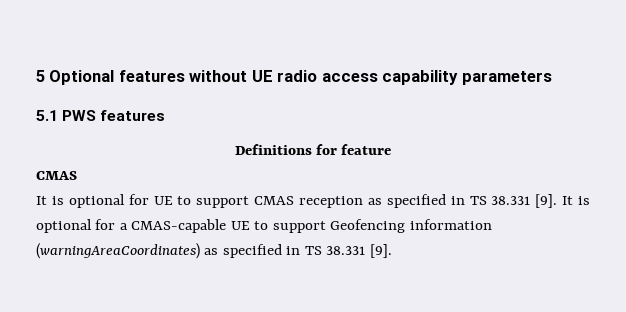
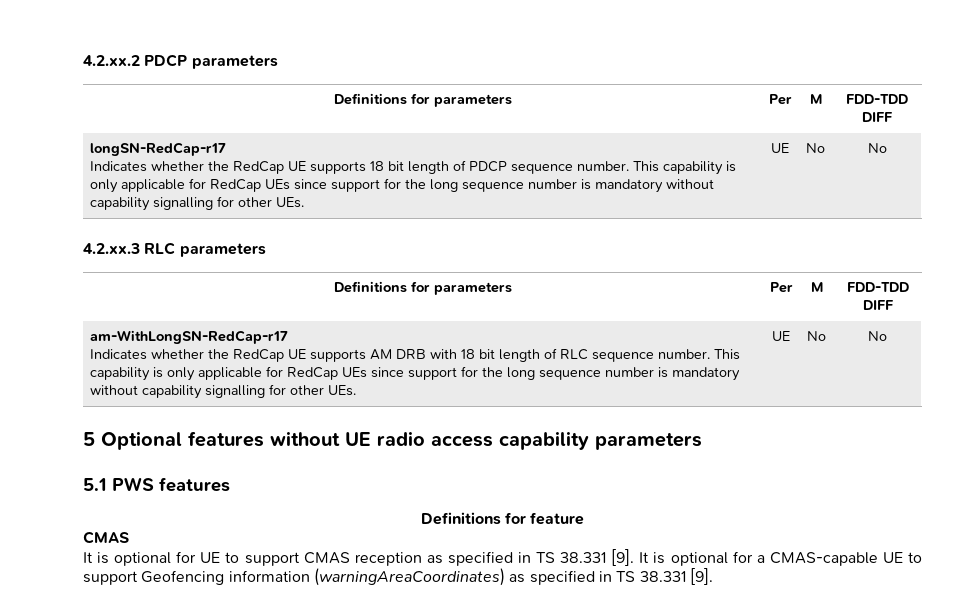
+ 4.2.xx.2 PDCP parameters
+ Definitions for parameters | Per | M | FDD-TDD DIFF
+ longSN-RedCap-r17
+ Indicates whether the RedCap UE supports 18 bit length of PDCP sequence number. This capability is only applicable for RedCap UEs since support for the long sequence number is mandatory without capability signalling for other UEs. | UE | No | No
+ 4.2.xx.3 RLC parameters
+ Definitions for parameters | Per | M | FDD-TDD DIFF
+ am-WithLongSN-RedCap-r17
+ Indicates whether the RedCap UE supports AM DRB with 18 bit length of RLC sequence number. This capability is only applicable for RedCap UEs since support for the long sequence number is mandatory without capability signalling for other UEs. | UE | No | No

